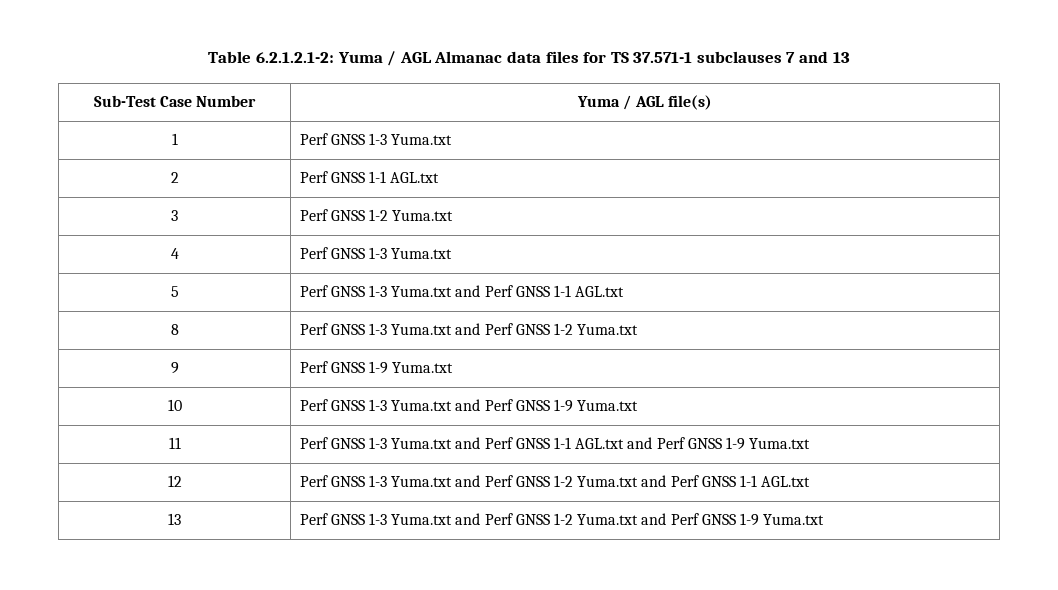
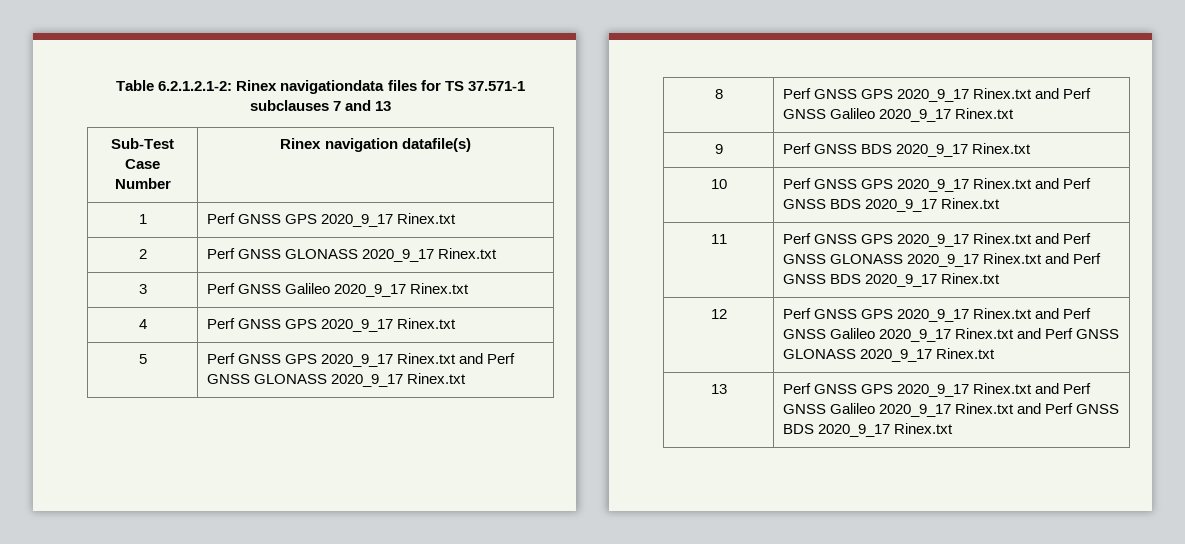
- Table 6.2.1.2.1-2: Yuma / AGL Almanac data files for TS 37.571-1 subclauses 7 and 13
+ Table 6.2.1.2.1-2: Rinex navigationdata files for TS 37.571-1 subclauses 7 and 13
- Sub-Test Case Number | Yuma / AGL file(s)
+ Sub-Test Case Number | Rinex navigation datafile(s)
- 1 | Perf GNSS 1-3 Yuma.txt
+ 1 | Perf GNSS GPS 2020_9_17 Rinex.txt
- 2 | Perf GNSS 1-1 AGL.txt
+ 2 | Perf GNSS GLONASS 2020_9_17 Rinex.txt
- 3 | Perf GNSS 1-2 Yuma.txt
+ 3 | Perf GNSS Galileo 2020_9_17 Rinex.txt
- 4 | Perf GNSS 1-3 Yuma.txt
+ 4 | Perf GNSS GPS 2020_9_17 Rinex.txt
- 5 | Perf GNSS 1-3 Yuma.txt and Perf GNSS 1-1 AGL.txt
- 8 | Perf GNSS 1-3 Yuma.txt and Perf GNSS 1-2 Yuma.txt
+ 5 | Perf GNSS GPS 2020_9_17 Rinex.txt and Perf GNSS GLONASS 2020_9_17 Rinex.txt
+ 8 | Perf GNSS GPS 2020_9_17 Rinex.txt and Perf GNSS Galileo 2020_9_17 Rinex.txt
- 9 | Perf GNSS 1-9 Yuma.txt
+ 9 | Perf GNSS BDS 2020_9_17 Rinex.txt
- 10 | Perf GNSS 1-3 Yuma.txt and Perf GNSS 1-9 Yuma.txt
- 11 | Perf GNSS 1-3 Yuma.txt and Perf GNSS 1-1 AGL.txt and Perf GNSS 1-9 Yuma.txt
- 12 | Perf GNSS 1-3 Yuma.txt and Perf GNSS 1-2 Yuma.txt and Perf GNSS 1-1 AGL.txt
- 13 | Perf GNSS 1-3 Yuma.txt and Perf GNSS 1-2 Yuma.txt and Perf GNSS 1-9 Yuma.txt
+ 10 | Perf GNSS GPS 2020_9_17 Rinex.txt and Perf GNSS BDS 2020_9_17 Rinex.txt
+ 11 | Perf GNSS GPS 2020_9_17 Rinex.txt and Perf GNSS GLONASS 2020_9_17 Rinex.txt and Perf GNSS BDS 2020_9_17 Rinex.txt
+ 12 | Perf GNSS GPS 2020_9_17 Rinex.txt and Perf GNSS Galileo 2020_9_17 Rinex.txt and Perf GNSS GLONASS 2020_9_17 Rinex.txt
+ 13 | Perf GNSS GPS 2020_9_17 Rinex.txt and Perf GNSS Galileo 2020_9_17 Rinex.txt and Perf GNSS BDS 2020_9_17 Rinex.txt

